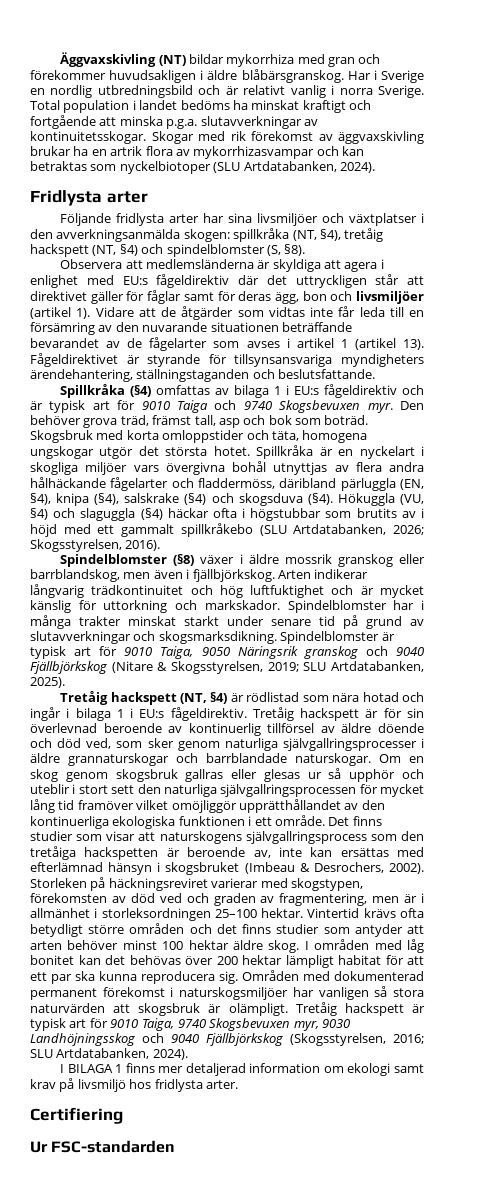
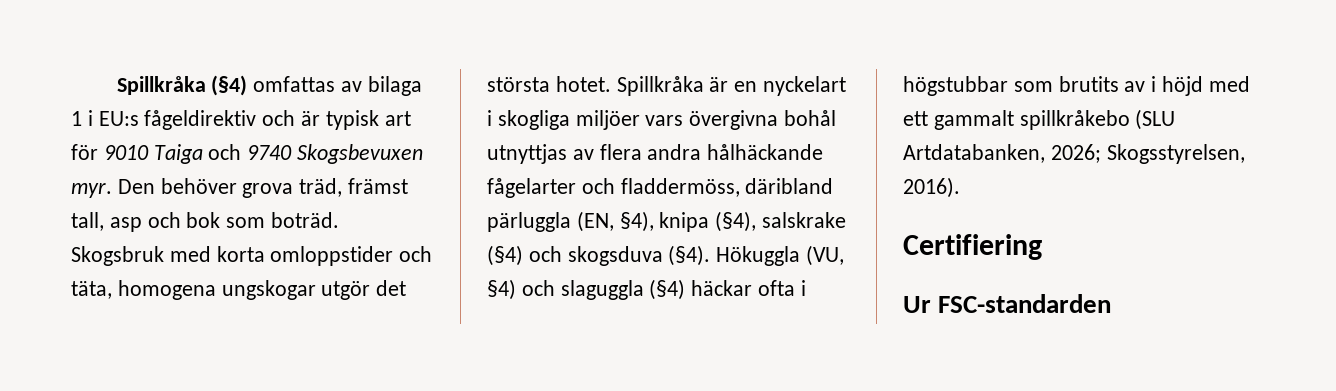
- Äggvaxskivling (NT) bildar mykorrhiza med gran och förekommer huvudsakligen i äldre blåbärsgranskog. Har i Sverige en nordlig utbredningsbild och är relativt vanlig i norra Sverige. Total population i landet bedöms ha minskat kraftigt och fortgående att minska p.g.a. slutavverkningar av kontinuitetsskogar. Skogar med rik förekomst av äggvaxskivling brukar ha en artrik flora av mykorrhizasvampar och kan betraktas som nyckelbiotoper (SLU Artdatabanken, 2024).
- Fridlysta arter
- Följande fridlysta arter har sina livsmiljöer och växtplatser i den avverkningsanmälda skogen: spillkråka (NT, §4), tretåig hackspett (NT, §4) och spindelblomster (S, §8).
- Observera att medlemsländerna är skyldiga att agera i enlighet med EU:s fågeldirektiv där det uttryckligen står att direktivet gäller för fåglar samt för deras ägg, bon och livsmiljöer (artikel 1). Vidare att de åtgärder som vidtas inte får leda till en försämring av den nuvarande situationen beträffande bevarandet av de fågelarter som avses i artikel 1 (artikel 13). Fågeldirektivet är styrande för tillsynsansvariga myndigheters ärendehantering, ställningstaganden och beslutsfattande.
- Spindelblomster (§8) växer i äldre mossrik granskog eller barrblandskog, men även i fjällbjörkskog. Arten indikerar långvarig trädkontinuitet och hög luftfuktighet och är mycket känslig för uttorkning och markskador. Spindelblomster har i många trakter minskat starkt under senare tid på grund av slutavverkningar och skogsmarksdikning. Spindelblomster är typisk art för 9010 Taiga, 9050 Näringsrik granskog och 9040 Fjällbjörkskog (Nitare & Skogsstyrelsen, 2019; SLU Artdatabanken, 2025).
- Tretåig hackspett (NT, §4) är rödlistad som nära hotad och ingår i bilaga 1 i EU:s fågeldirektiv. Tretåig hackspett är för sin överlevnad beroende av kontinuerlig tillförsel av äldre döende och död ved, som sker genom naturliga självgallringsprocesser i äldre grannaturskogar och barrblandade naturskogar. Om en skog genom skogsbruk gallras eller glesas ur så upphör och uteblir i stort sett den naturliga självgallringsprocessen för mycket lång tid framöver vilket omöjliggör upprätthållandet av den kontinuerliga ekologiska funktionen i ett område. Det finns studier som visar att naturskogens självgallringsprocess som den tretåiga hackspetten är beroende av, inte kan ersättas med efterlämnad hänsyn i skogsbruket (Imbeau & Desrochers, 2002). Storleken på häckningsreviret varierar med skogstypen, förekomsten av död ved och graden av fragmentering, men är i allmänhet i storleksordningen 25–100 hektar. Vintertid krävs ofta betydligt större områden och det finns studier som antyder att arten behöver minst 100 hektar äldre skog. I områden med låg bonitet kan det behövas över 200 hektar lämpligt habitat för att ett par ska kunna reproducera sig. Områden med dokumenterad permanent förekomst i naturskogsmiljöer har vanligen så stora naturvärden att skogsbruk är olämpligt. Tretåig hackspett är typisk art för 9010 Taiga, 9740 Skogsbevuxen myr, 9030 Landhöjningsskog och 9040 Fjällbjörkskog (Skogsstyrelsen, 2016; SLU Artdatabanken, 2024).
- I BILAGA 1 finns mer detaljerad information om ekologi samt krav på livsmiljö hos fridlysta arter.

